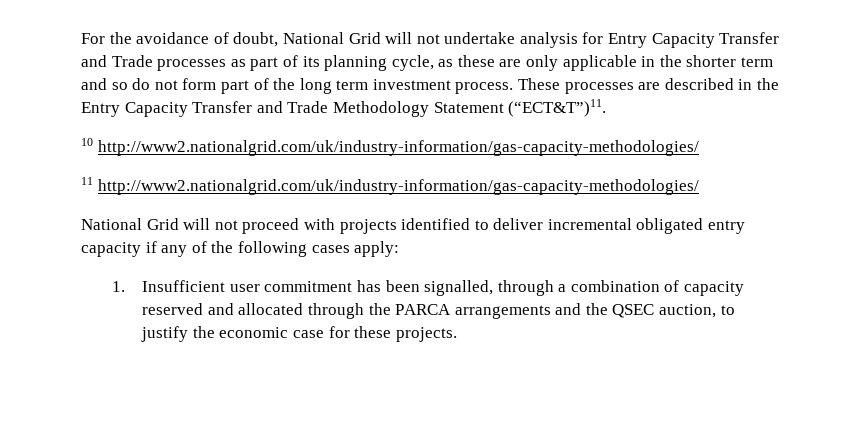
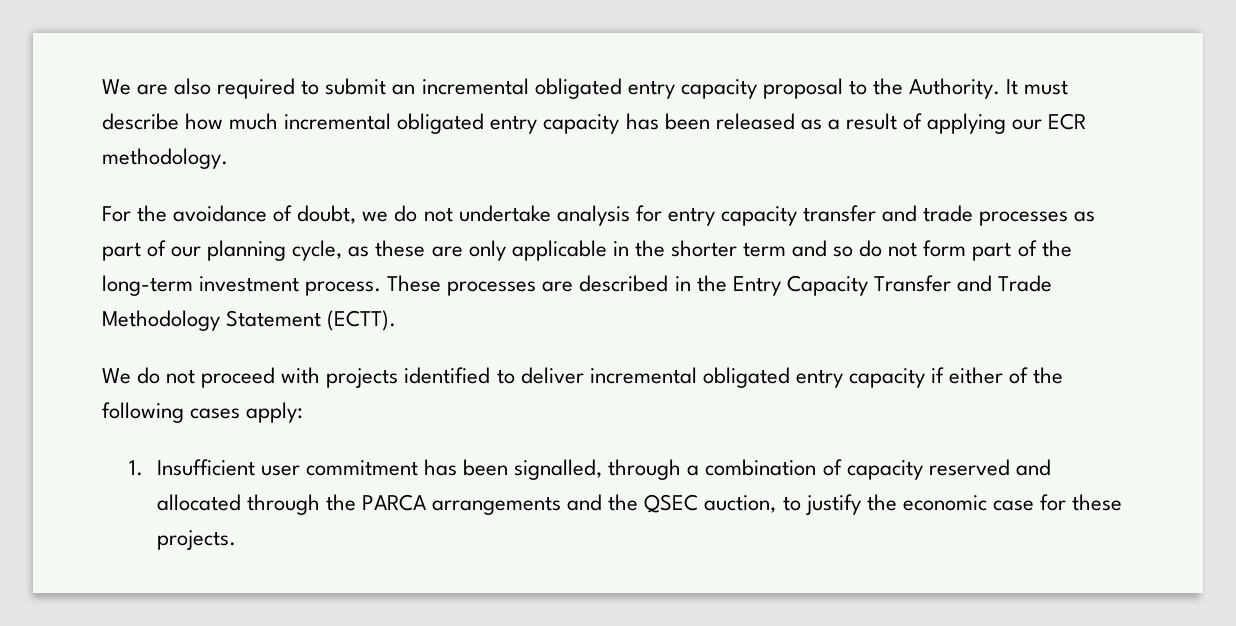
+ We are also required to submit an incremental obligated entry capacity proposal to the Authority. It must describe how much incremental obligated entry capacity has been released as a result of applying our ECR methodology.
- For the avoidance of doubt, National Grid will not undertake analysis for Entry Capacity Transfer and Trade processes as part of its planning cycle, as these are only applicable in the shorter term and so do not form part of the long term investment process.
+ For the avoidance of doubt, we do not undertake analysis for entry capacity transfer and trade processes as part of our planning cycle, as these are only applicable in the shorter term and so do not form part of the long-term investment process.
- These processes are described in the Entry Capacity Transfer and Trade Methodology Statement (“ECT&T”)11.
- 10 http://www2.nationalgrid.com/uk/industry-information/gas-capacity-methodologies/
- 11 http://www2.nationalgrid.com/uk/industry-information/gas-capacity-methodologies/
- National Grid will not proceed with projects identified to deliver incremental obligated entry capacity if any of the following cases apply:
+ These processes are described in the Entry Capacity Transfer and Trade Methodology Statement (ECTT).
+ We do not proceed with projects identified to deliver incremental obligated entry capacity if either of the following cases apply:

